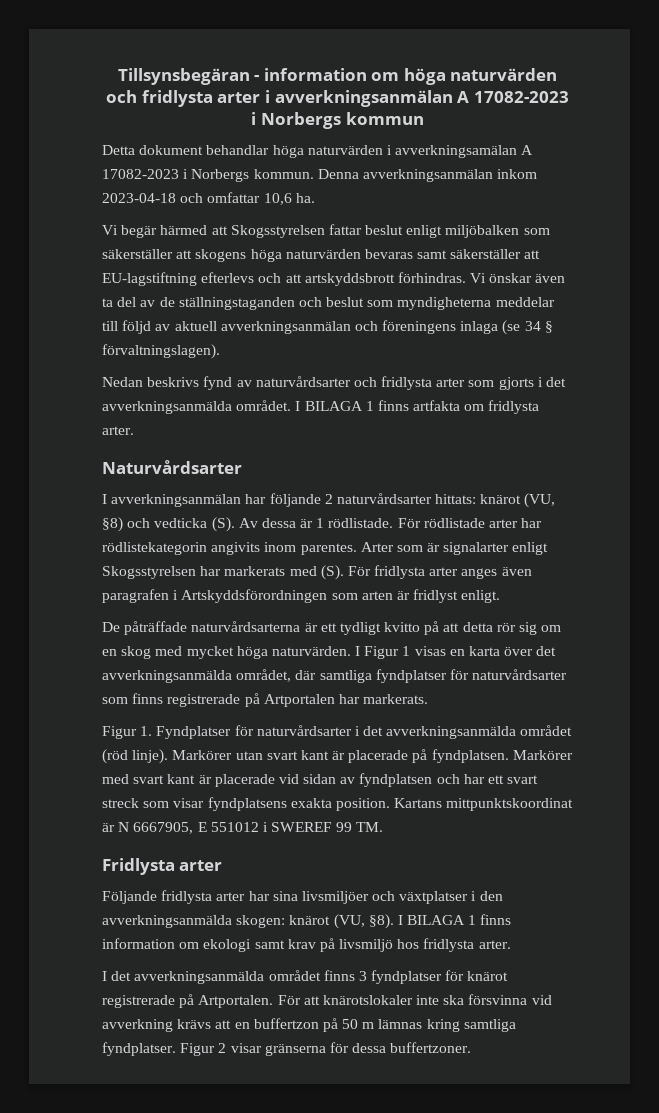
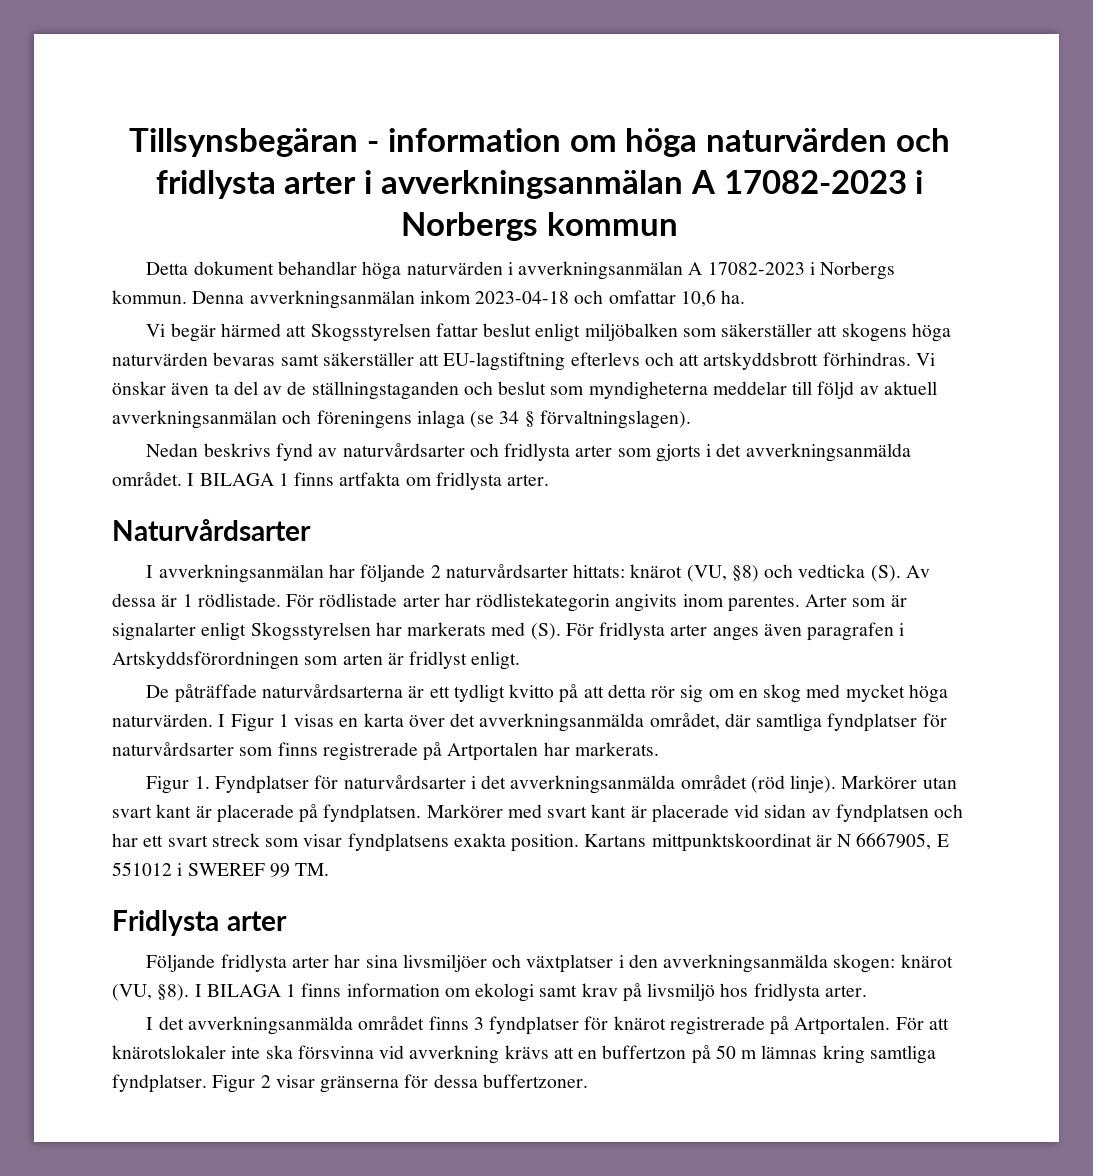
- Detta dokument behandlar höga naturvärden i avverkningsamälan A 17082-2023 i Norbergs kommun.
+ Detta dokument behandlar höga naturvärden i avverkningsanmälan A 17082-2023 i Norbergs kommun.

